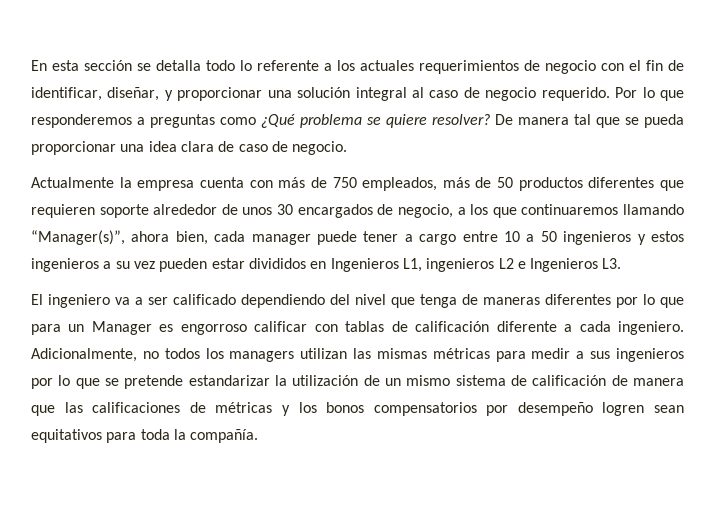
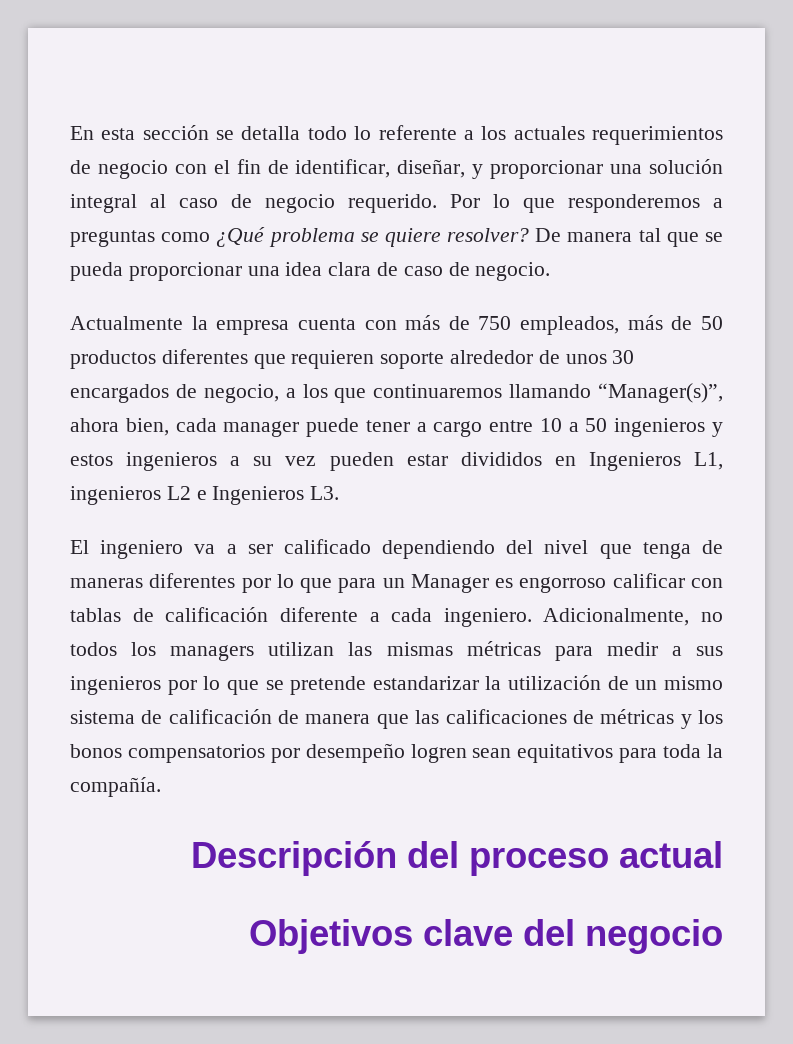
+ Descripción del proceso actual
+ Objetivos clave del negocio

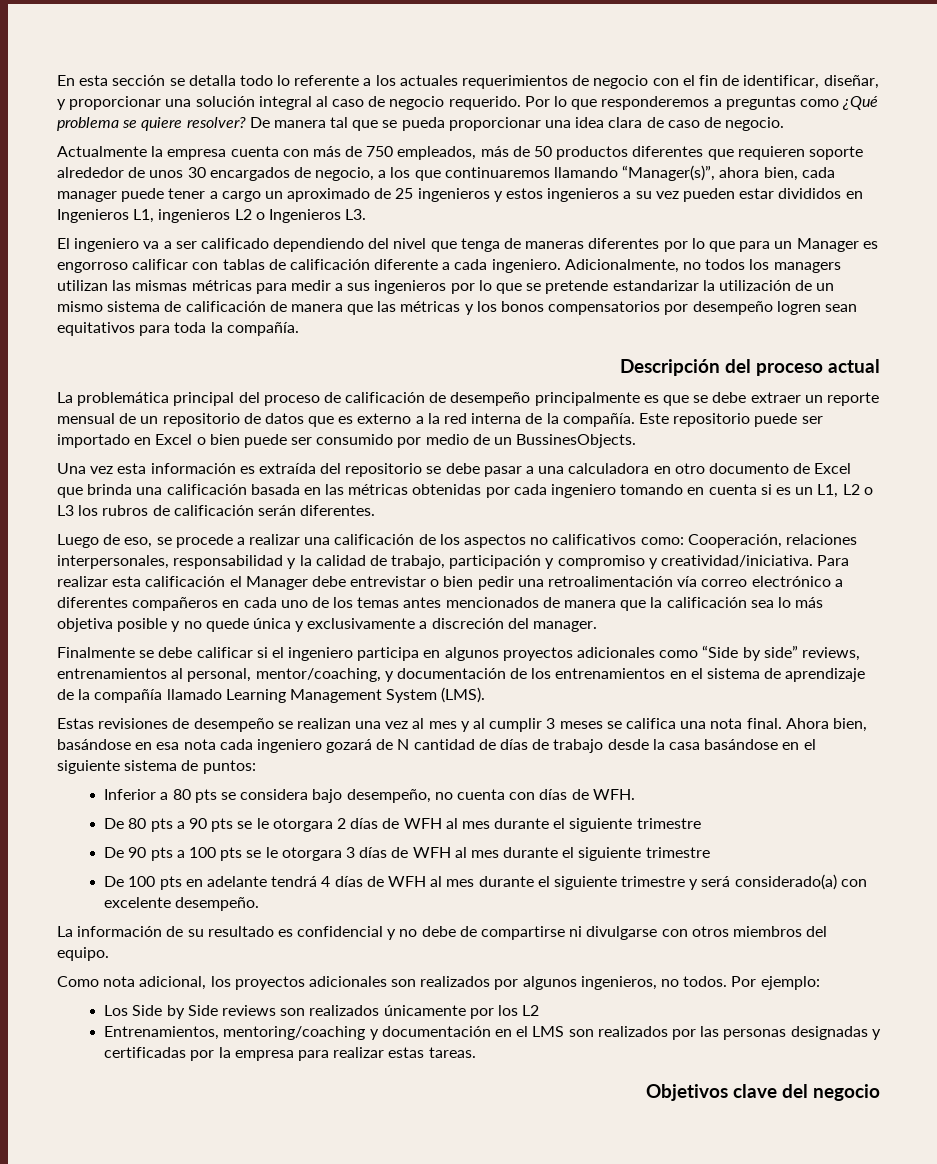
- Actualmente la empresa cuenta con más de 750 empleados, más de 50 productos diferentes que requieren soporte alrededor de unos 30 encargados de negocio, a los que continuaremos llamando “Manager(s)”, ahora bien, cada manager puede tener a cargo entre 10 a 50 ingenieros y estos ingenieros a su vez pueden estar divididos en Ingenieros L1, ingenieros L2 e Ingenieros L3.
+ Actualmente la empresa cuenta con más de 750 empleados, más de 50 productos diferentes que requieren soporte alrededor de unos 30 encargados de negocio, a los que continuaremos llamando “Manager(s)”, ahora bien, cada manager puede tener a cargo un aproximado de 25 ingenieros y estos ingenieros a su vez pueden estar divididos en Ingenieros L1, ingenieros L2 o Ingenieros L3.
- Adicionalmente, no todos los managers utilizan las mismas métricas para medir a sus ingenieros por lo que se pretende estandarizar la utilización de un mismo sistema de calificación de manera que las calificaciones de métricas y los bonos compensatorios por desempeño logren sean equitativos para toda la compañía.
+ Adicionalmente, no todos los managers utilizan las mismas métricas para medir a sus ingenieros por lo que se pretende estandarizar la utilización de un mismo sistema de calificación de manera que las métricas y los bonos compensatorios por desempeño logren sean equitativos para toda la compañía.
+ La problemática principal del proceso de calificación de desempeño principalmente es que se debe extraer un reporte mensual de un repositorio de datos que es externo a la red interna de la compañía. Este repositorio puede ser importado en Excel o bien puede ser consumido por medio de un BussinesObjects.
+ Una vez esta información es extraída del repositorio se debe pasar a una calculadora en otro documento de Excel que brinda una calificación basada en las métricas obtenidas por cada ingeniero tomando en cuenta si es un L1, L2 o L3 los rubros de calificación serán diferentes.
+ Luego de eso, se procede a realizar una calificación de los aspectos no calificativos como: Cooperación, relaciones interpersonales, responsabilidad y la calidad de trabajo, participación y compromiso y creatividad/iniciativa. Para realizar esta calificación el Manager debe entrevistar o bien pedir una retroalimentación vía correo electrónico a diferentes compañeros en cada uno de los temas antes mencionados de manera que la calificación sea lo más objetiva posible y no quede única y exclusivamente a discreción del manager.
+ Finalmente se debe calificar si el ingeniero participa en algunos proyectos adicionales como “Side by side” reviews, entrenamientos al personal, mentor/coaching, y documentación de los entrenamientos en el sistema de aprendizaje de la compañía llamado Learning Management System (LMS).
+ Estas revisiones de desempeño se realizan una vez al mes y al cumplir 3 meses se califica una nota final. Ahora bien, basándose en esa nota cada ingeniero gozará de N cantidad de días de trabajo desde la casa basándose en el siguiente sistema de puntos:
+ Inferior a 80 pts se considera bajo desempeño, no cuenta con días de WFH.
+ De 80 pts a 90 pts se le otorgara 2 días de WFH al mes durante el siguiente trimestre
+ De 90 pts a 100 pts se le otorgara 3 días de WFH al mes durante el siguiente trimestre
+ De 100 pts en adelante tendrá 4 días de WFH al mes durante el siguiente trimestre y será considerado(a) con excelente desempeño.
+ La información de su resultado es confidencial y no debe de compartirse ni divulgarse con otros miembros del equipo.
+ Como nota adicional, los proyectos adicionales son realizados por algunos ingenieros, no todos. Por ejemplo:
+ Los Side by Side reviews son realizados únicamente por los L2
+ Entrenamientos, mentoring/coaching y documentación en el LMS son realizados por las personas designadas y certificadas por la empresa para realizar estas tareas.

